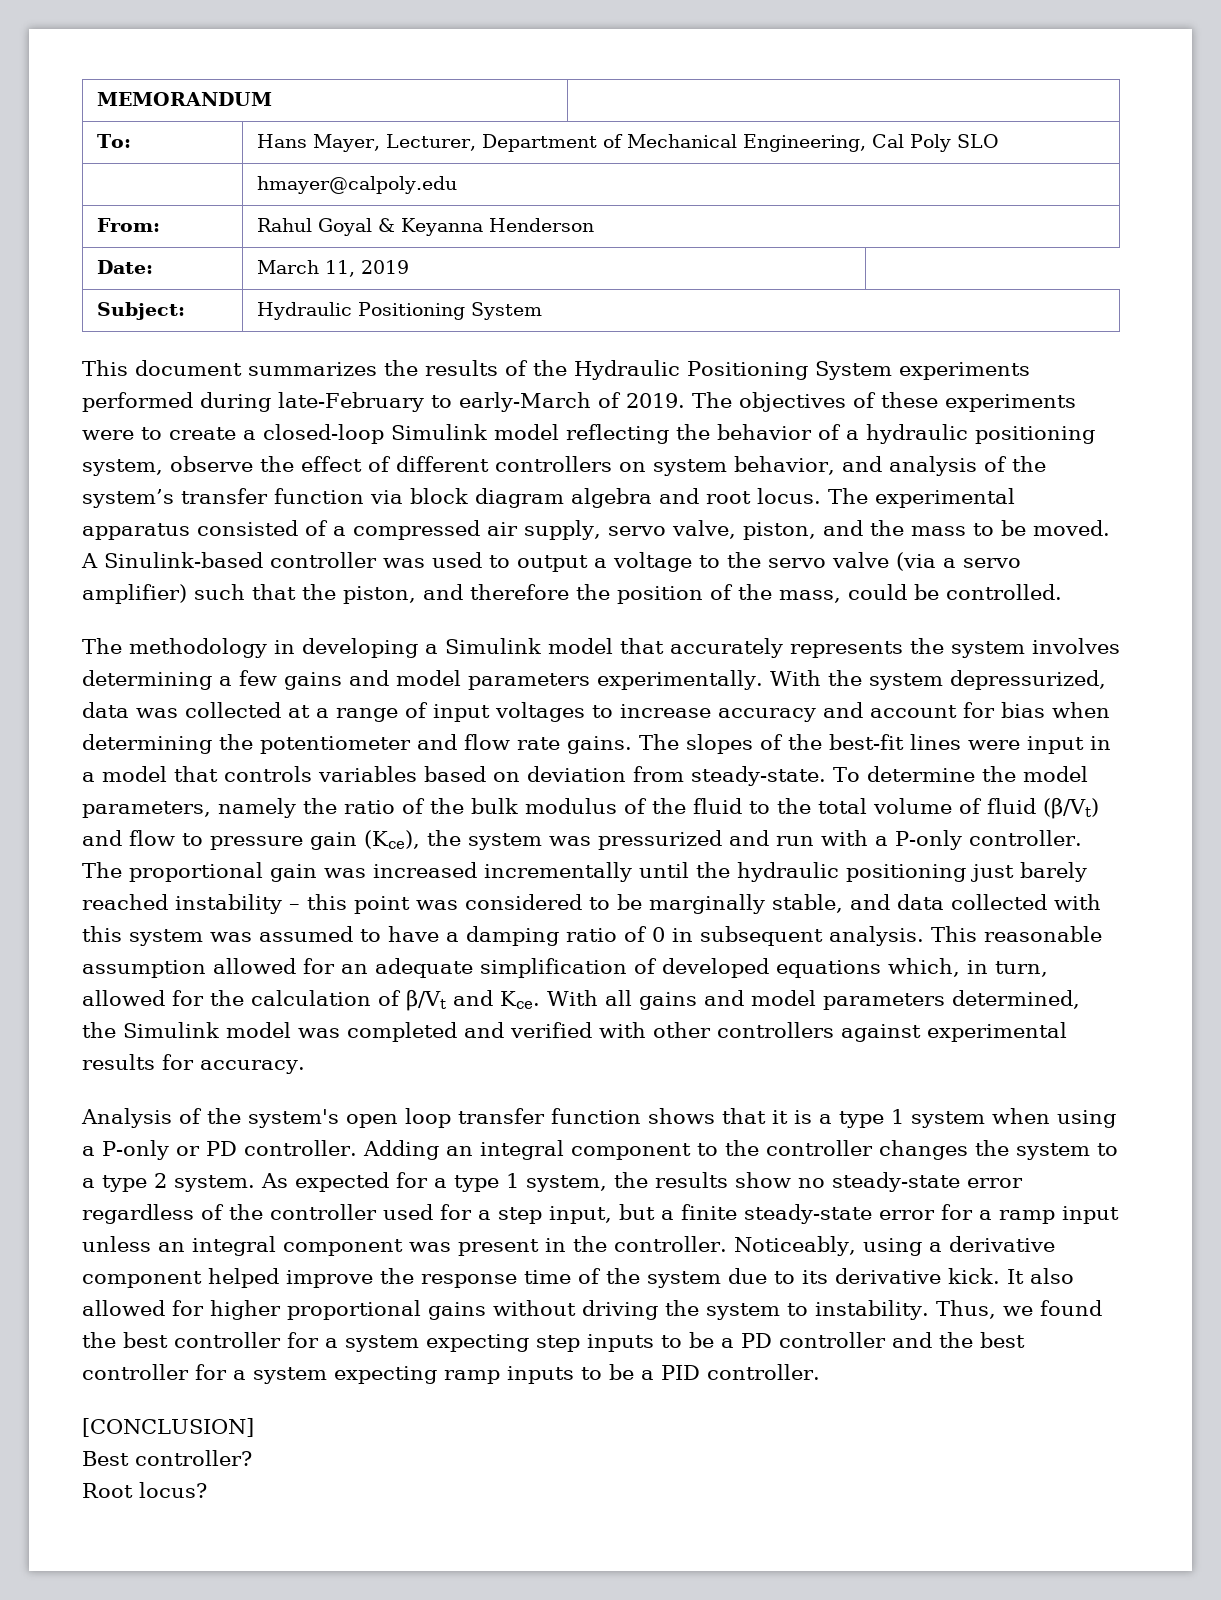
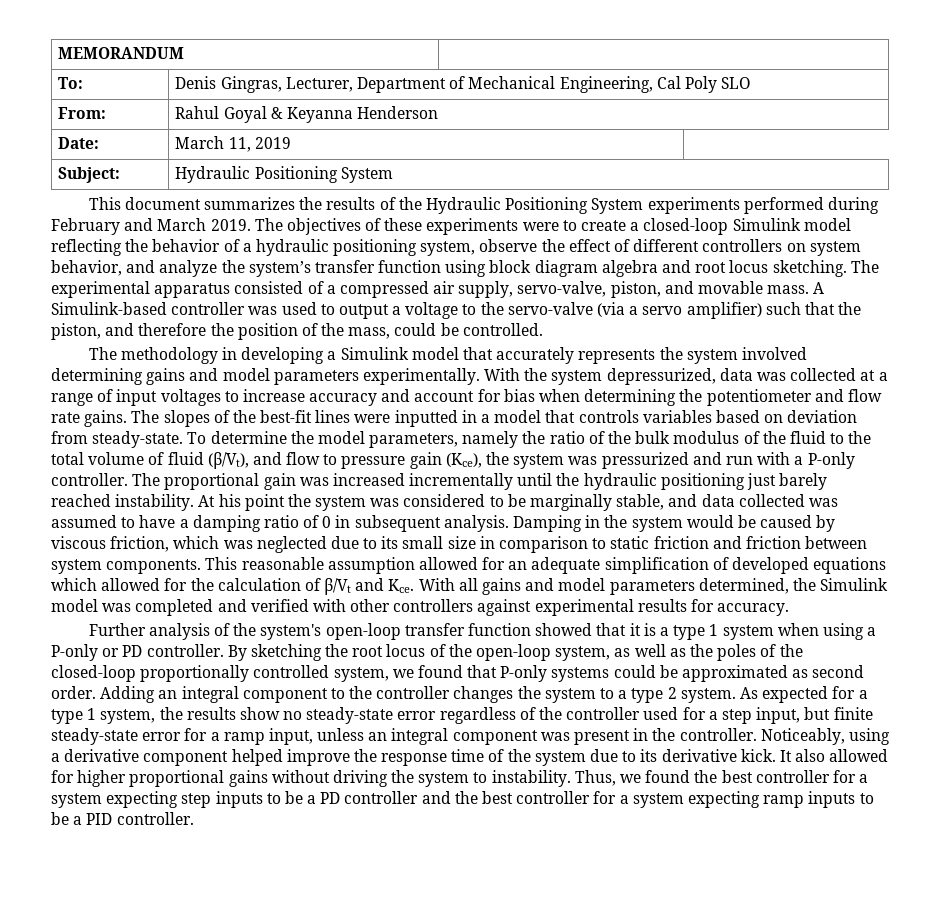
- To: | Hans Mayer, Lecturer, Department of Mechanical Engineering, Cal Poly SLO
+ To: | Denis Gingras, Lecturer, Department of Mechanical Engineering, Cal Poly SLO
- | hmayer@calpoly.edu
- This document summarizes the results of the Hydraulic Positioning System experiments performed during late-February to early-March of 2019.
+ This document summarizes the results of the Hydraulic Positioning System experiments performed during February and March 2019.
- The objectives of these experiments were to create a closed-loop Simulink model reflecting the behavior of a hydraulic positioning system, observe the effect of different controllers on system behavior, and analysis of the system’s transfer function via block diagram algebra and root locus.
+ The objectives of these experiments were to create a closed-loop Simulink model reflecting the behavior of a hydraulic positioning system, observe the effect of different controllers on system behavior, and analyze the system’s transfer function using block diagram algebra and root locus sketching.
- The experimental apparatus consisted of a compressed air supply, servo valve, piston, and the mass to be moved. A Sinulink-based controller was used to output a voltage to the servo valve (via a servo amplifier) such that the piston, and therefore the position of the mass, could be controlled.
+ The experimental apparatus consisted of a compressed air supply, servo-valve, piston, and movable mass. A Simulink-based controller was used to output a voltage to the servo-valve (via a servo amplifier) such that the piston, and therefore the position of the mass, could be controlled.
- The methodology in developing a Simulink model that accurately represents the system involves determining a few gains and model parameters experimentally.
+ The methodology in developing a Simulink model that accurately represents the system involved determining gains and model parameters experimentally.
- The slopes of the best-fit lines were input in a model that controls variables based on deviation from steady-state.
+ The slopes of the best-fit lines were inputted in a model that controls variables based on deviation from steady-state.
- To determine the model parameters, namely the ratio of the bulk modulus of the fluid to the total volume of fluid (β/Vt) and flow to pressure gain (Kce), the system was pressurized and run with a P-only controller.
+ To determine the model parameters, namely the ratio of the bulk modulus of the fluid to the total volume of fluid (β/Vt), and flow to pressure gain (Kce), the system was pressurized and run with a P-only controller.
- The proportional gain was increased incrementally until the hydraulic positioning just barely reached instability – this point was considered to be marginally stable, and data collected with this system was assumed to have a damping ratio of 0 in subsequent analysis.
+ The proportional gain was increased incrementally until the hydraulic positioning just barely reached instability. At his point the system was considered to be marginally stable, and data collected was assumed to have a damping ratio of 0 in subsequent analysis.
+ Damping in the system would be caused by viscous friction, which was neglected due to its small size in comparison to static friction and friction between system components.
- This reasonable assumption allowed for an adequate simplification of developed equations which, in turn, allowed for the calculation of β/Vt and Kce. With all gains and model parameters determined, the Simulink model was completed and verified with other controllers against experimental results for accuracy.
+ This reasonable assumption allowed for an adequate simplification of developed equations which allowed for the calculation of β/Vt and Kce. With all gains and model parameters determined, the Simulink model was completed and verified with other controllers against experimental results for accuracy.
- Analysis of the system's open loop transfer function shows that it is a type 1 system when using a P-only or PD controller.
+ Further analysis of the system's open-loop transfer function showed that it is a type 1 system when using a P-only or PD controller.
+ By sketching the root locus of the open-loop system, as well as the poles of the closed-loop proportionally controlled system, we found that P-only systems could be approximated as second order.
- As expected for a type 1 system, the results show no steady-state error regardless of the controller used for a step input, but a finite steady-state error for a ramp input unless an integral component was present in the controller.
+ As expected for a type 1 system, the results show no steady-state error regardless of the controller used for a step input, but finite steady-state error for a ramp input, unless an integral component was present in the controller.
- [CONCLUSION]
- Best controller?
- Root locus?

